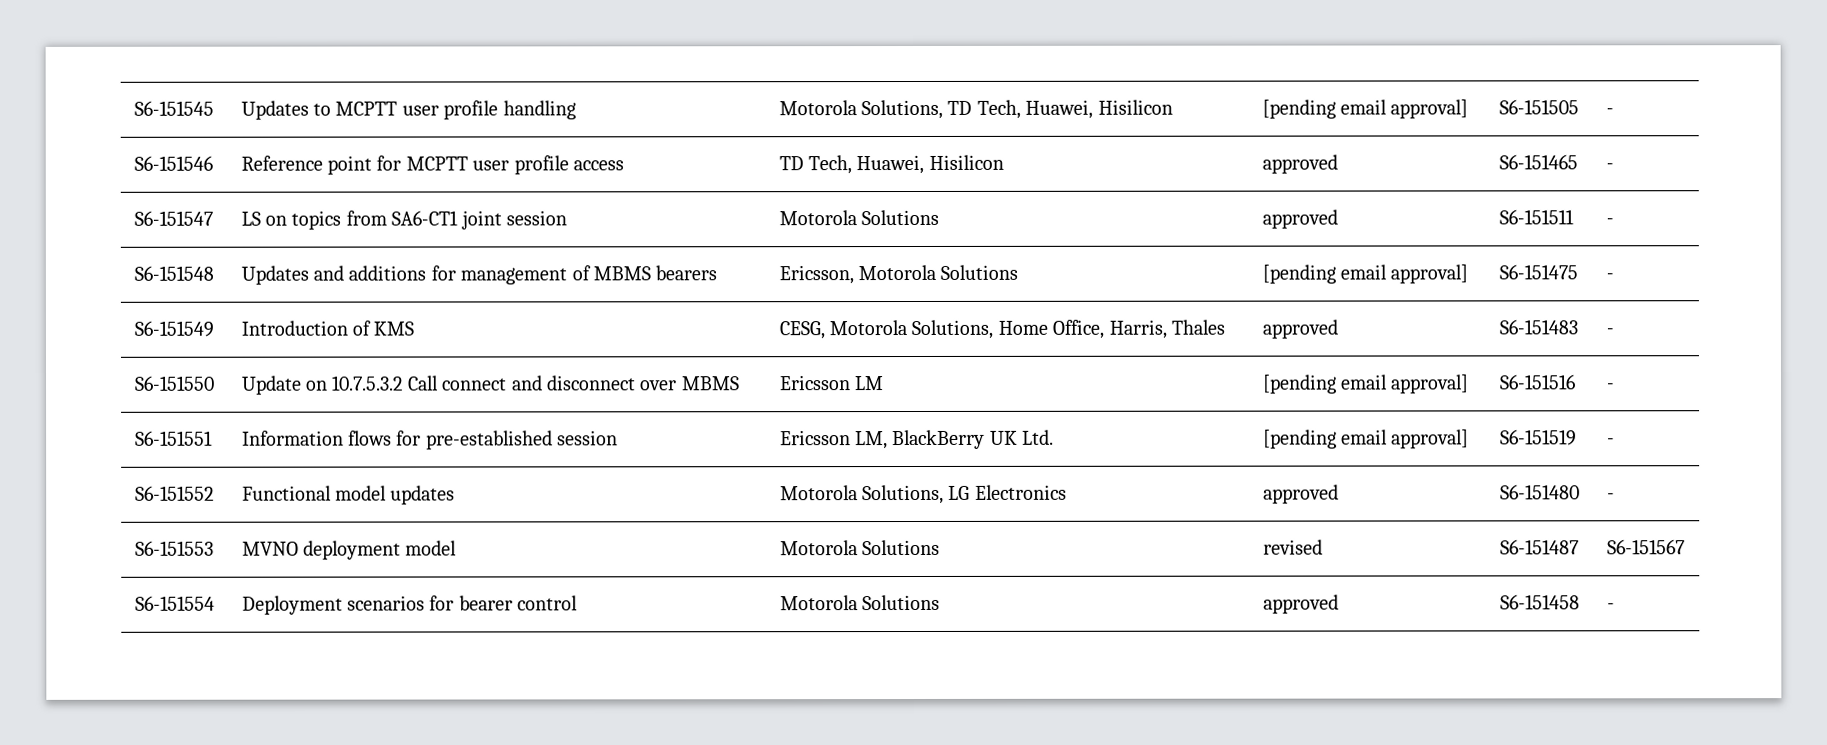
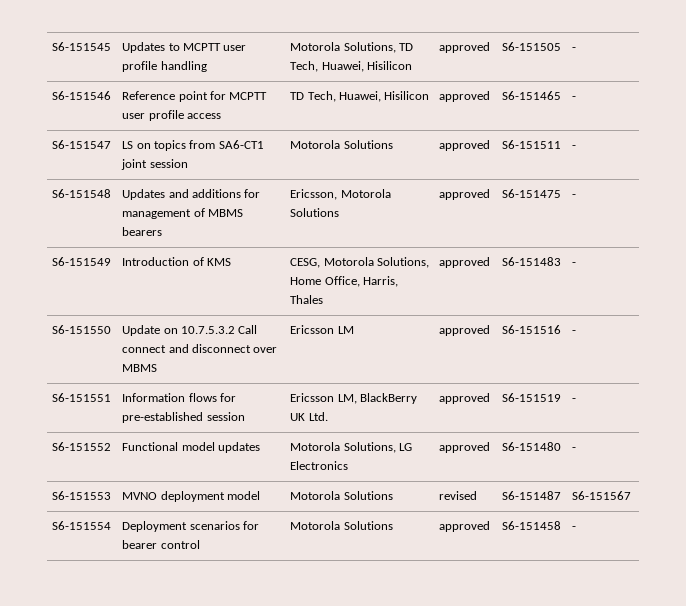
- S6-151545 | Updates to MCPTT user profile handling | Motorola Solutions, TD Tech, Huawei, Hisilicon | [pending email approval] | S6-151505 | -
+ S6-151545 | Updates to MCPTT user profile handling | Motorola Solutions, TD Tech, Huawei, Hisilicon | approved | S6-151505 | -
- S6-151548 | Updates and additions for management of MBMS bearers | Ericsson, Motorola Solutions | [pending email approval] | S6-151475 | -
+ S6-151548 | Updates and additions for management of MBMS bearers | Ericsson, Motorola Solutions | approved | S6-151475 | -
- S6-151550 | Update on 10.7.5.3.2 Call connect and disconnect over MBMS | Ericsson LM | [pending email approval] | S6-151516 | -
+ S6-151550 | Update on 10.7.5.3.2 Call connect and disconnect over MBMS | Ericsson LM | approved | S6-151516 | -
- S6-151551 | Information flows for pre-established session | Ericsson LM, BlackBerry UK Ltd. | [pending email approval] | S6-151519 | -
+ S6-151551 | Information flows for pre-established session | Ericsson LM, BlackBerry UK Ltd. | approved | S6-151519 | -

